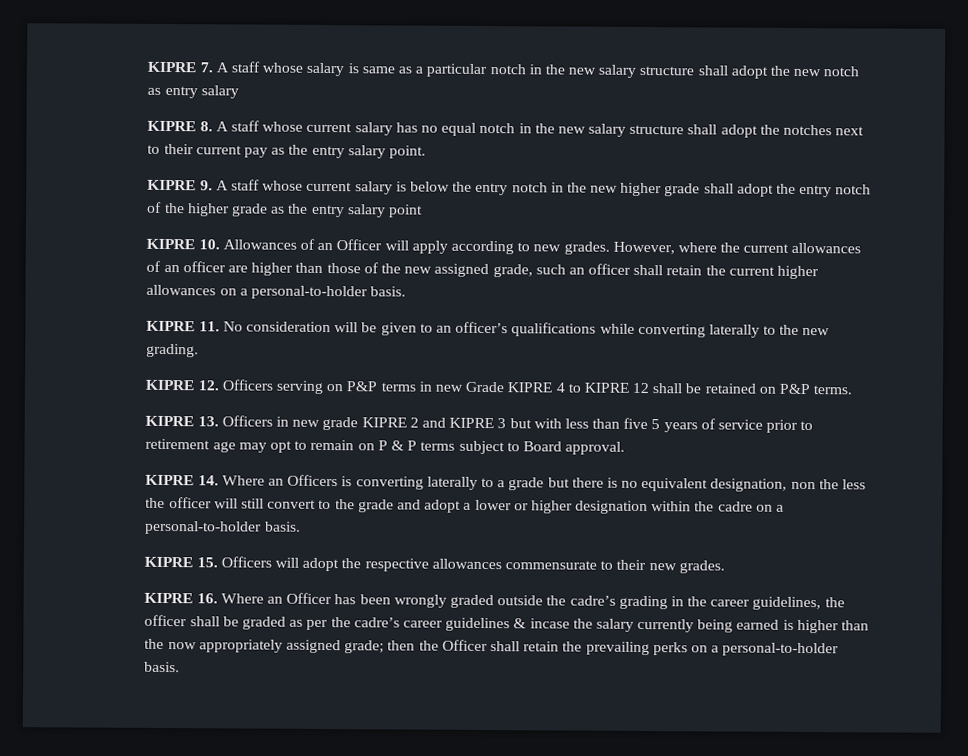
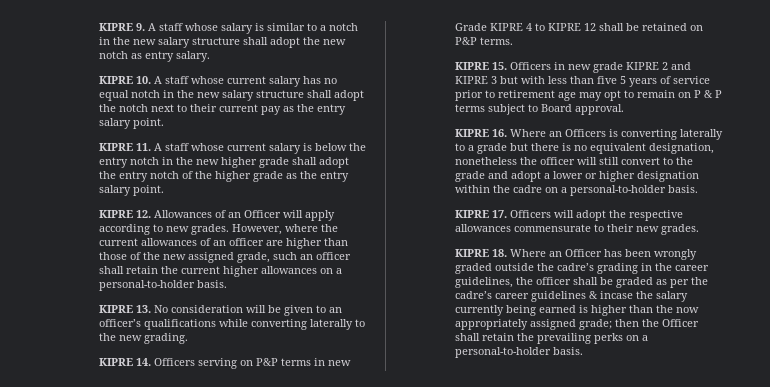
- KIPRE 7. A staff whose salary is same as a particular notch in the new salary structure shall adopt the new notch as entry salary
- KIPRE 8. A staff whose current salary has no equal notch in the new salary structure shall adopt the notches next to their current pay as the entry salary point.
+ KIPRE 9. A staff whose salary is similar to a notch in the new salary structure shall adopt the new notch as entry salary.
+ KIPRE 10. A staff whose current salary has no equal notch in the new salary structure shall adopt the notch next to their current pay as the entry salary point.
- KIPRE 9. A staff whose current salary is below the entry notch in the new higher grade shall adopt the entry notch of the higher grade as the entry salary point
- KIPRE 10. Allowances of an Officer will apply according to new grades.
+ KIPRE 11. A staff whose current salary is below the entry notch in the new higher grade shall adopt the entry notch of the higher grade as the entry salary point.
+ KIPRE 12. Allowances of an Officer will apply according to new grades.
- KIPRE 11. No consideration will be given to an officer’s qualifications while converting laterally to the new grading.
+ KIPRE 13. No consideration will be given to an officer’s qualifications while converting laterally to the new grading.
- KIPRE 12. Officers serving on P&P terms in new Grade KIPRE 4 to KIPRE 12 shall be retained on P&P terms.
+ KIPRE 14. Officers serving on P&P terms in new Grade KIPRE 4 to KIPRE 12 shall be retained on P&P terms.
- KIPRE 13. Officers in new grade KIPRE 2 and KIPRE 3 but with less than five 5 years of service prior to retirement age may opt to remain on P & P terms subject to Board approval.
+ KIPRE 15. Officers in new grade KIPRE 2 and KIPRE 3 but with less than five 5 years of service prior to retirement age may opt to remain on P & P terms subject to Board approval.
- KIPRE 14. Where an Officers is converting laterally to a grade but there is no equivalent designation, non the less the officer will still convert to the grade and adopt a lower or higher designation within the cadre on a personal-to-holder basis.
+ KIPRE 16. Where an Officers is converting laterally to a grade but there is no equivalent designation, nonetheless the officer will still convert to the grade and adopt a lower or higher designation within the cadre on a personal-to-holder basis.
- KIPRE 15. Officers will adopt the respective allowances commensurate to their new grades.
+ KIPRE 17. Officers will adopt the respective allowances commensurate to their new grades.
- KIPRE 16. Where an Officer has been wrongly graded outside the cadre’s grading in the career guidelines, the officer shall be graded as per the cadre’s career guidelines & incase the salary currently being earned is higher than the now appropriately assigned grade; then the Officer shall retain the prevailing perks on a personal-to-holder basis.
+ KIPRE 18. Where an Officer has been wrongly graded outside the cadre’s grading in the career guidelines, the officer shall be graded as per the cadre’s career guidelines & incase the salary currently being earned is higher than the now appropriately assigned grade; then the Officer shall retain the prevailing perks on a personal-to-holder basis.

